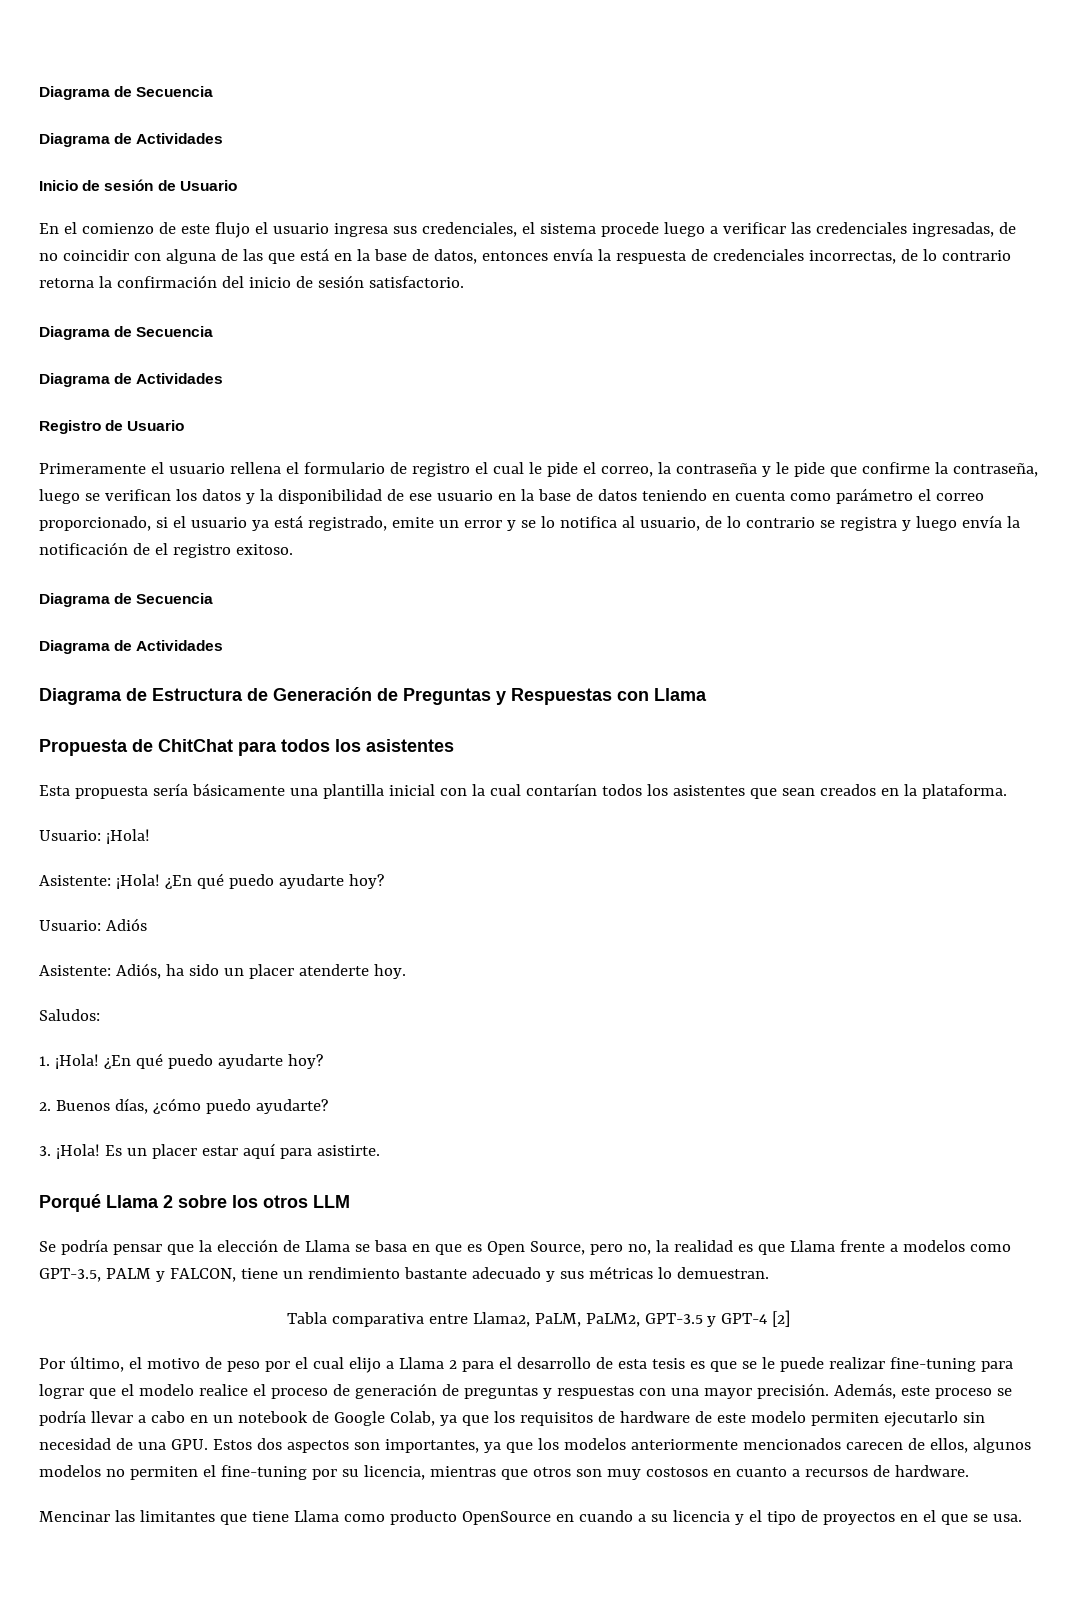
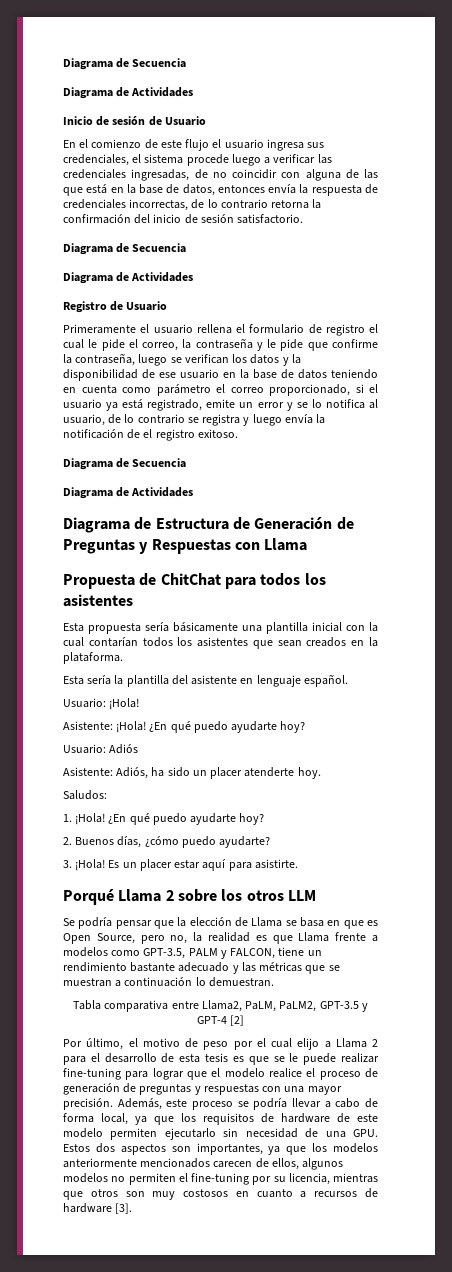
+ Esta sería la plantilla del asistente en lenguaje español.
- Se podría pensar que la elección de Llama se basa en que es Open Source, pero no, la realidad es que Llama frente a modelos como GPT-3.5, PALM y FALCON, tiene un rendimiento bastante adecuado y sus métricas lo demuestran.
+ Se podría pensar que la elección de Llama se basa en que es Open Source, pero no, la realidad es que Llama frente a modelos como GPT-3.5, PALM y FALCON, tiene un rendimiento bastante adecuado y las métricas que se muestran a continuación lo demuestran.
- Además, este proceso se podría llevar a cabo en un notebook de Google Colab, ya que los requisitos de hardware de este modelo permiten ejecutarlo sin necesidad de una GPU. Estos dos aspectos son importantes, ya que los modelos anteriormente mencionados carecen de ellos, algunos modelos no permiten el fine-tuning por su licencia, mientras que otros son muy costosos en cuanto a recursos de hardware.
- Mencinar las limitantes que tiene Llama como producto OpenSource en cuando a su licencia y el tipo de proyectos en el que se usa.
+ Además, este proceso se podría llevar a cabo de forma local, ya que los requisitos de hardware de este modelo permiten ejecutarlo sin necesidad de una GPU. Estos dos aspectos son importantes, ya que los modelos anteriormente mencionados carecen de ellos, algunos modelos no permiten el fine-tuning por su licencia, mientras que otros son muy costosos en cuanto a recursos de hardware [3].

